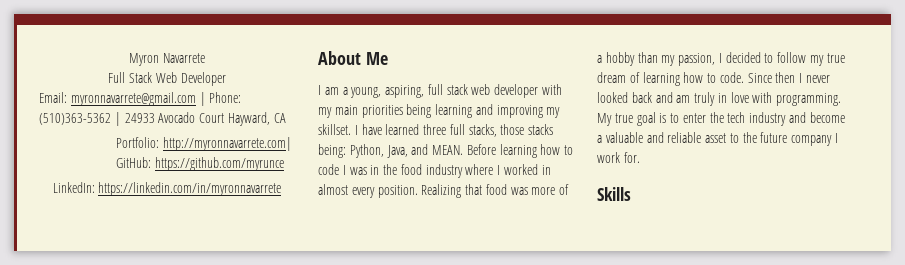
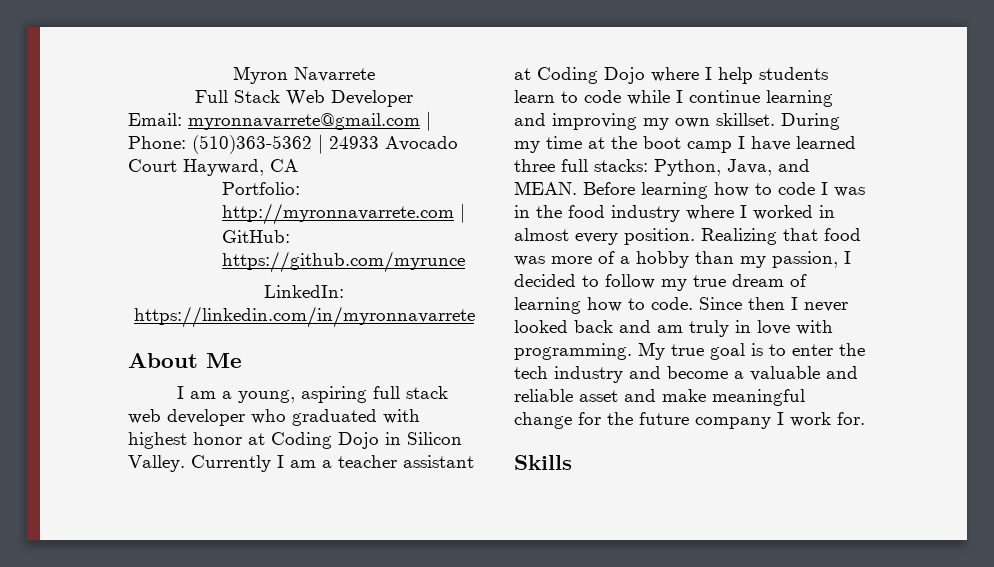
- Portfolio: http://myronnavarrete.com| GitHub: https://github.com/myrunce
+ Portfolio: http://myronnavarrete.com | GitHub: https://github.com/myrunce
- I am a young, aspiring, full stack web developer with my main priorities being learning and improving my skillset. I have learned three full stacks, those stacks being: Python, Java, and MEAN.
+ I am a young, aspiring full stack web developer who graduated with highest honor at Coding Dojo in Silicon Valley. Currently I am a teacher assistant at Coding Dojo where I help students learn to code while I continue learning and improving my own skillset. During my time at the boot camp I have learned three full stacks: Python, Java, and MEAN.
- My true goal is to enter the tech industry and become a valuable and reliable asset to the future company I work for.
+ My true goal is to enter the tech industry and become a valuable and reliable asset and make meaningful change for the future company I work for.

